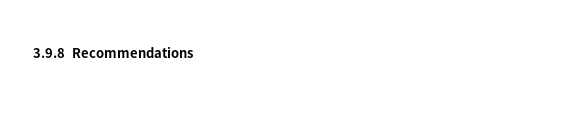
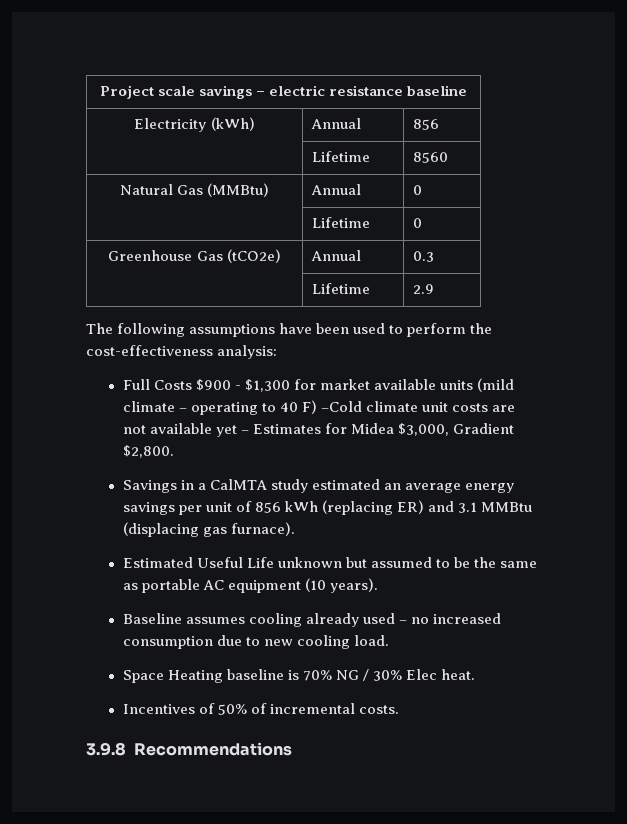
+ Project scale savings – electric resistance baseline
+ Electricity (kWh) | Annual | 856
+ | Lifetime | 8560
+ Natural Gas (MMBtu) | Annual | 0
+ | Lifetime | 0
+ Greenhouse Gas (tCO2e) | Annual | 0.3
+ | Lifetime | 2.9
+ The following assumptions have been used to perform the cost-effectiveness analysis:
+ Full Costs $900 - $1,300 for market available units (mild climate – operating to 40 F) –Cold climate unit costs are not available yet – Estimates for Midea $3,000, Gradient $2,800.
+ Savings in a CalMTA study estimated an average energy savings per unit of 856 kWh (replacing ER) and 3.1 MMBtu (displacing gas furnace).
+ Estimated Useful Life unknown but assumed to be the same as portable AC equipment (10 years).
+ Baseline assumes cooling already used – no increased consumption due to new cooling load.
+ Space Heating baseline is 70% NG / 30% Elec heat.
+ Incentives of 50% of incremental costs.

